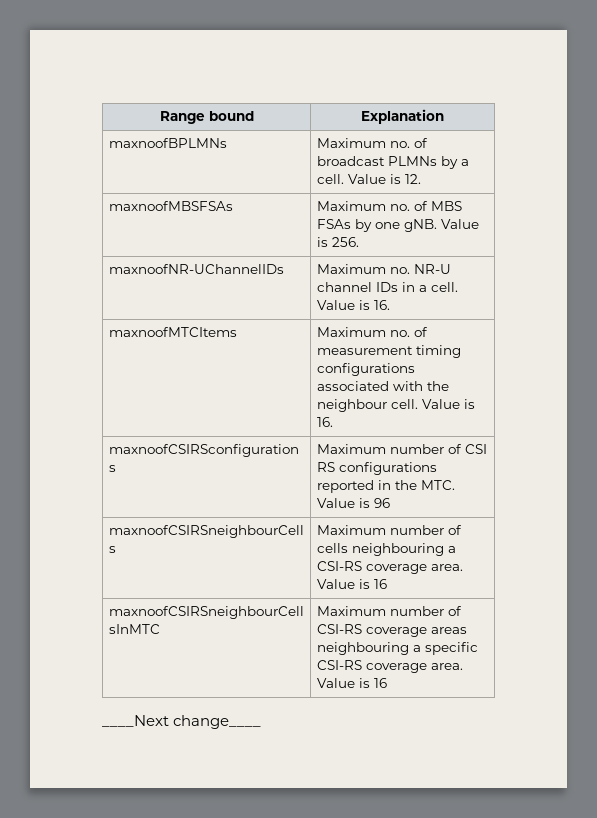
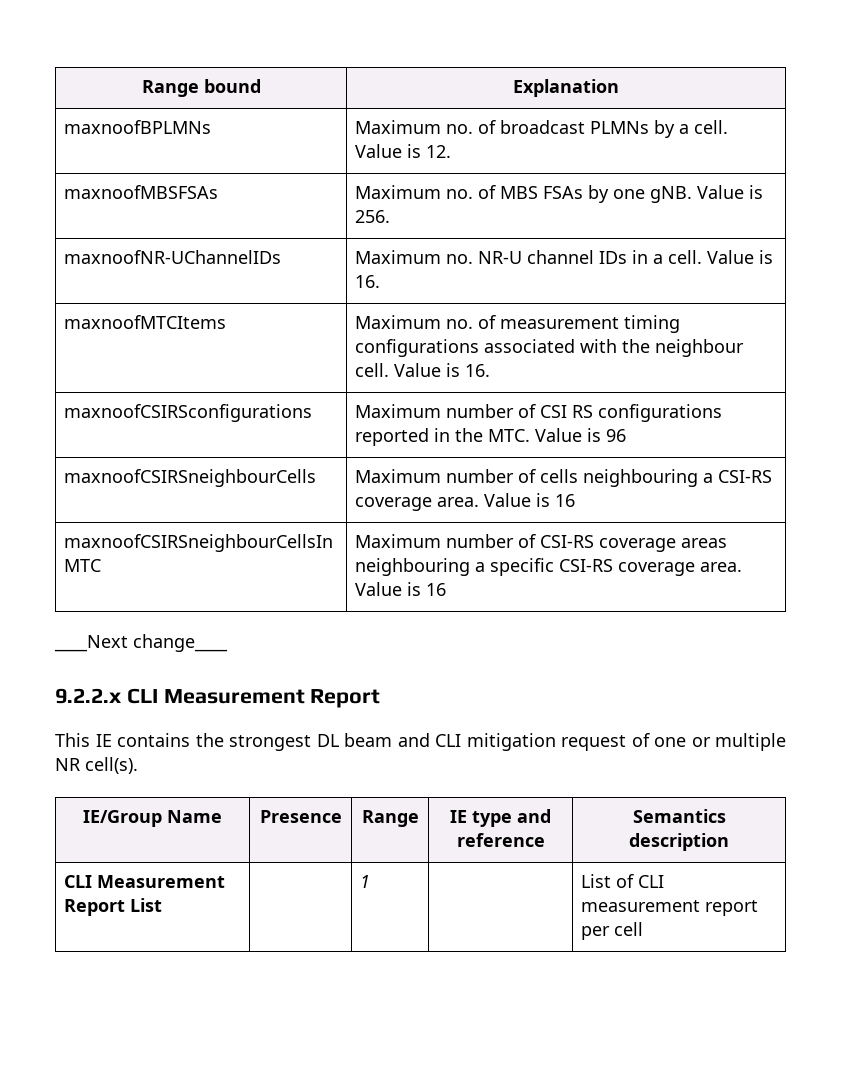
+ 9.2.2.x CLI Measurement Report
+ This IE contains the strongest DL beam and CLI mitigation request of one or multiple NR cell(s).
+ IE/Group Name | Presence | Range | IE type and reference | Semantics description
+ CLI Measurement Report List | | 1 | | List of CLI measurement report per cell

